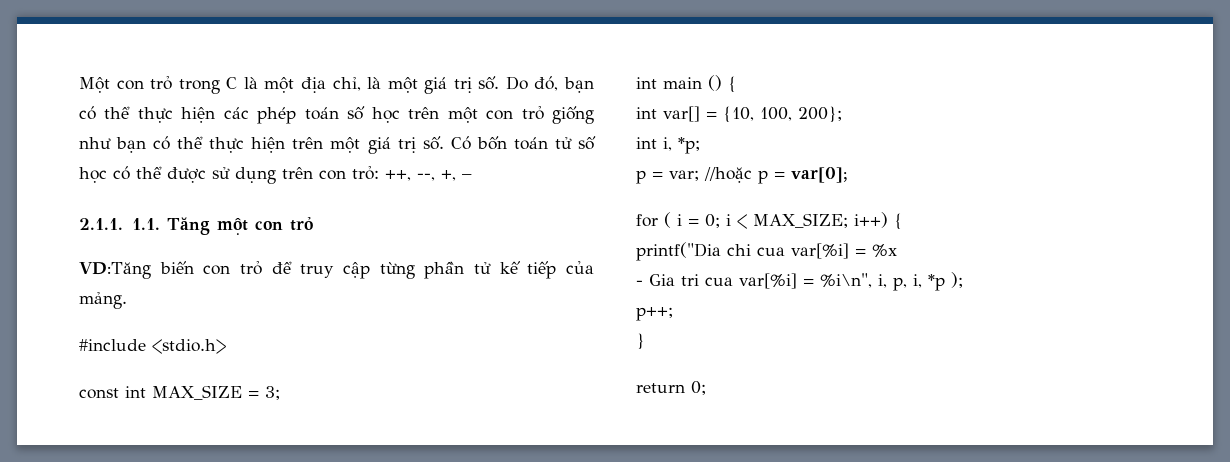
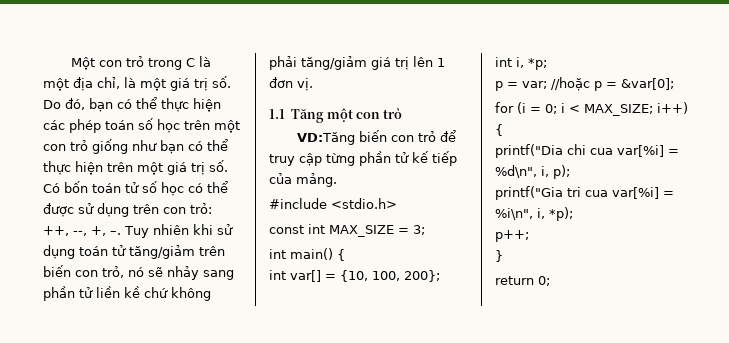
- Có bốn toán tử số học có thể được sử dụng trên con trỏ: ++, --, +, –
- 2.1.1. 1.1. Tăng một con trỏ
+ Có bốn toán tử số học có thể được sử dụng trên con trỏ: ++, --, +, –. Tuy nhiên khi sử dụng toán tử tăng/giảm trên biến con trỏ, nó sẽ nhảy sang phần tử liền kề chứ không phải tăng/giảm giá trị lên 1 đơn vị.
+ 1.1 Tăng một con trỏ
- int main () {
+ int main() {
- p = var; //hoặc p = var[0];
+ p = var; //hoặc p = &var[0];
- for ( i = 0; i < MAX_SIZE; i++) {
+ for (i = 0; i < MAX_SIZE; i++) {
- printf("Dia chi cua var[%i] = %x
- - Gia tri cua var[%i] = %i\n", i, p, i, *p );
+ printf("Dia chi cua var[%i] = %d\n", i, p);
+ printf("Gia tri cua var[%i] = %i\n", i, *p);

